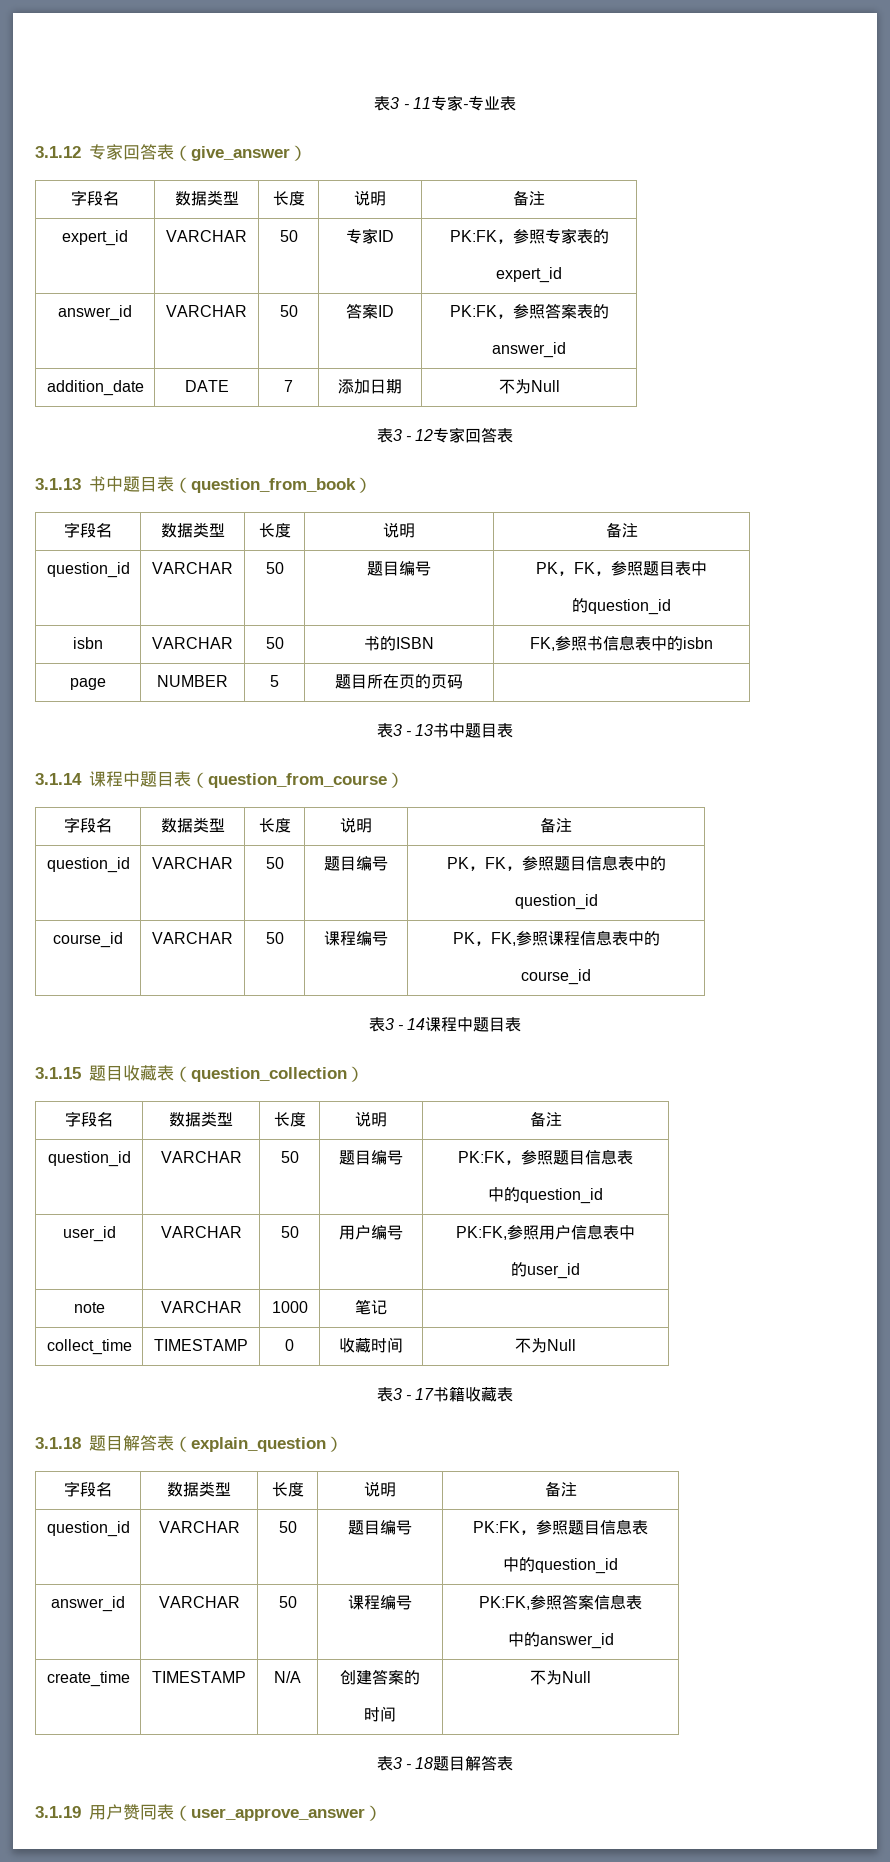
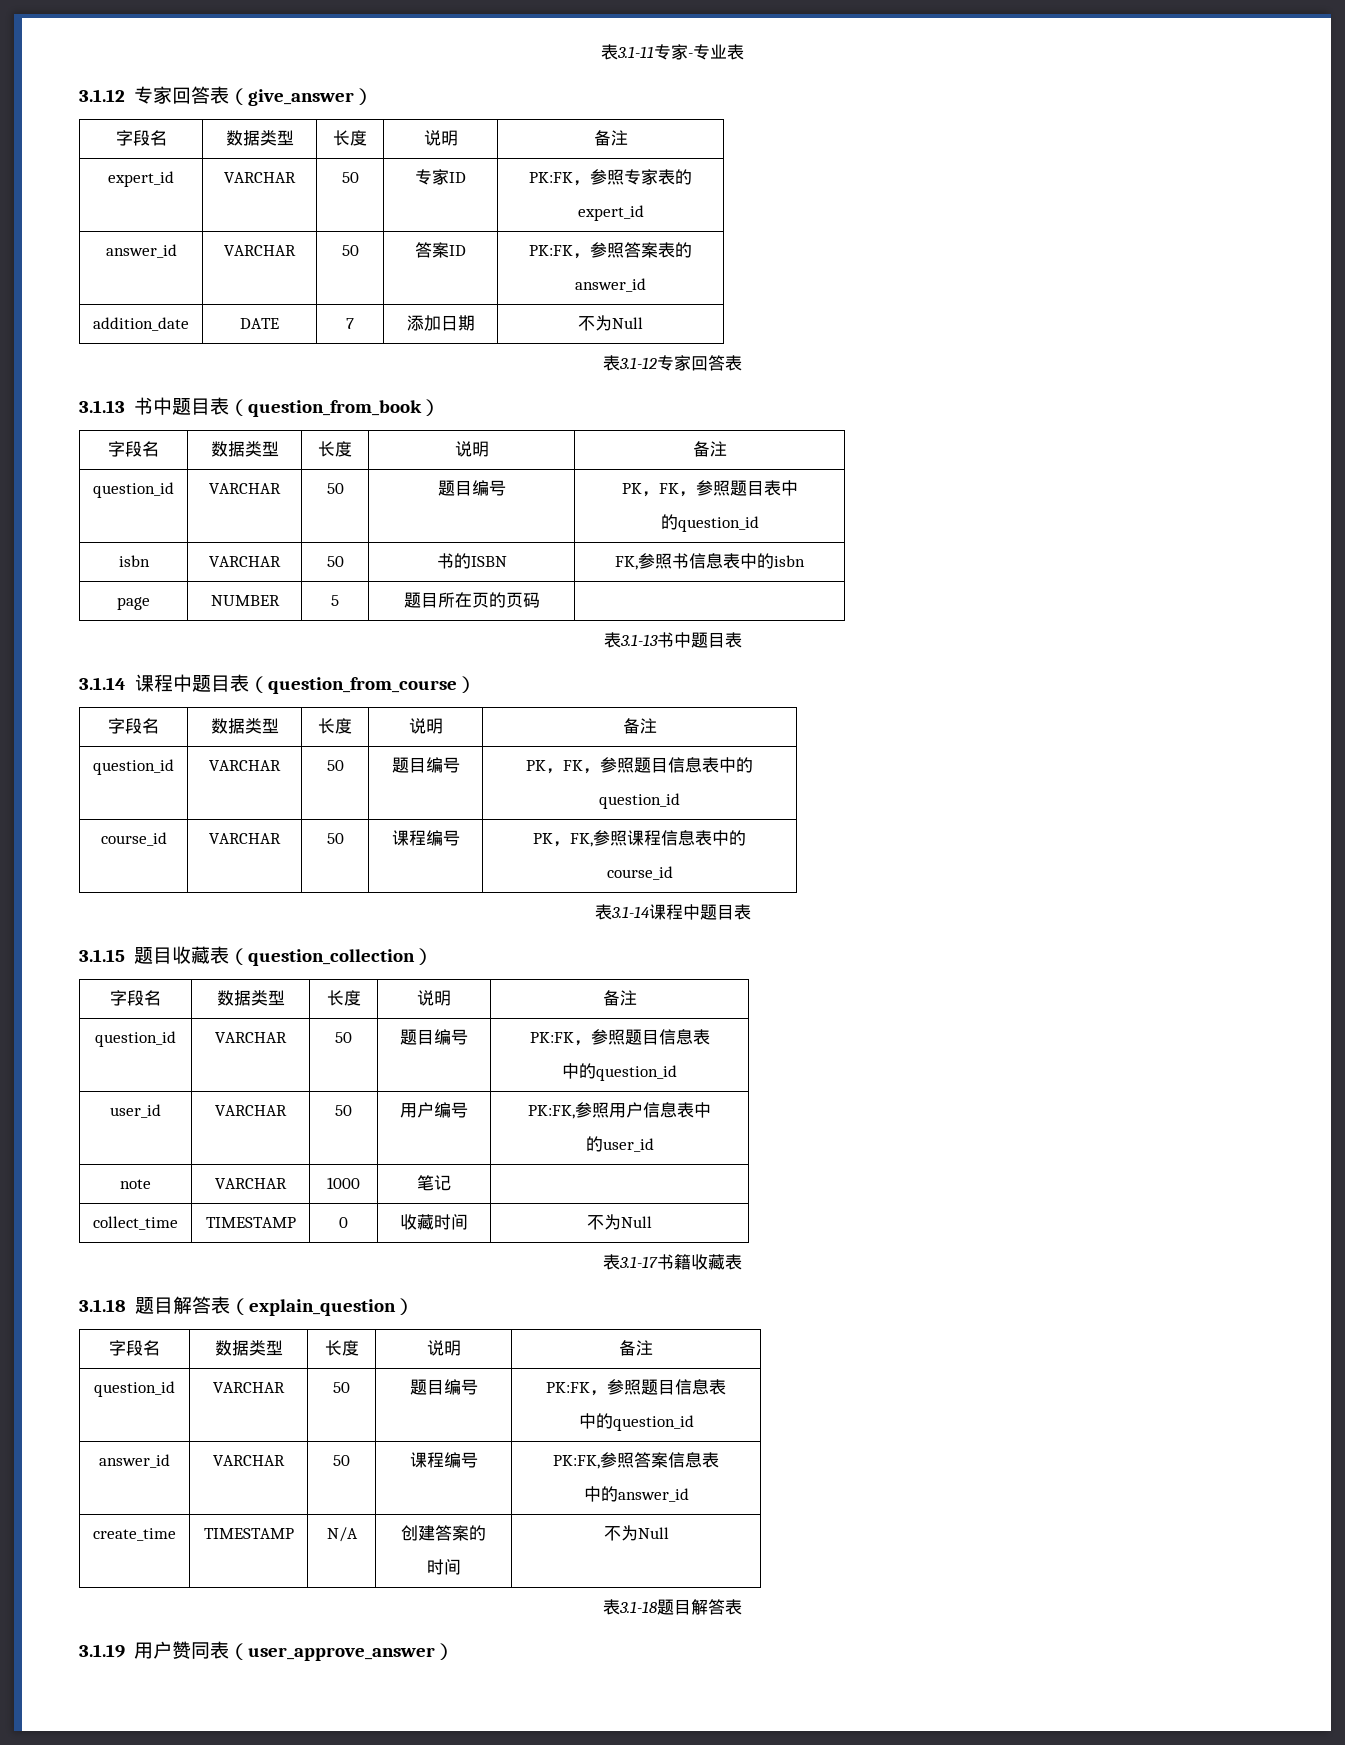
- 表3 - 11专家-专业表
+ 表3.1-11专家-专业表
- 表3 - 12专家回答表
+ 表3.1-12专家回答表
- 表3 - 13书中题目表
+ 表3.1-13书中题目表
- 表3 - 14课程中题目表
+ 表3.1-14课程中题目表
- 表3 - 17书籍收藏表
+ 表3.1-17书籍收藏表
- 表3 - 18题目解答表
+ 表3.1-18题目解答表

